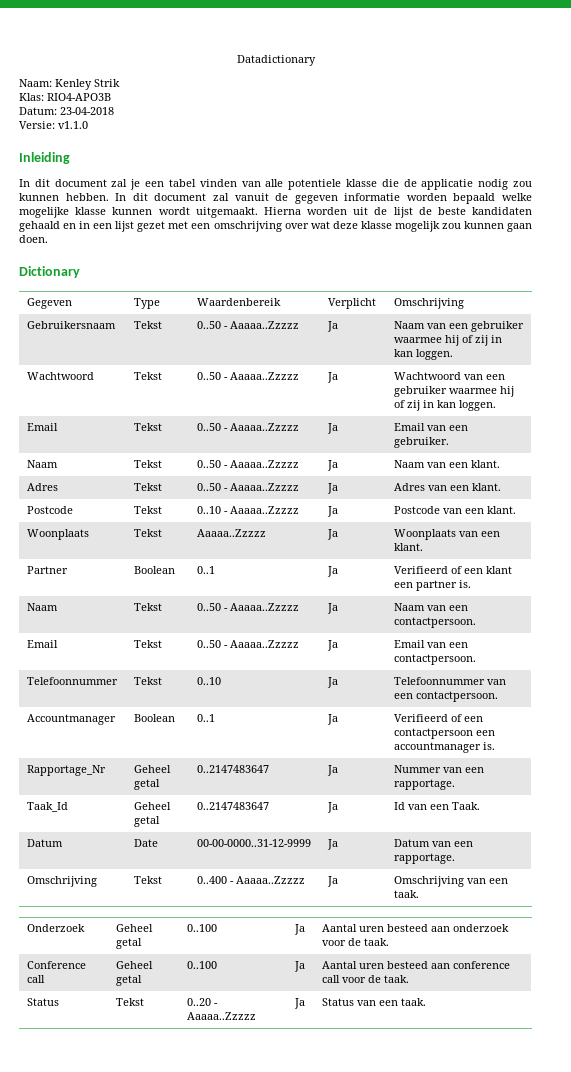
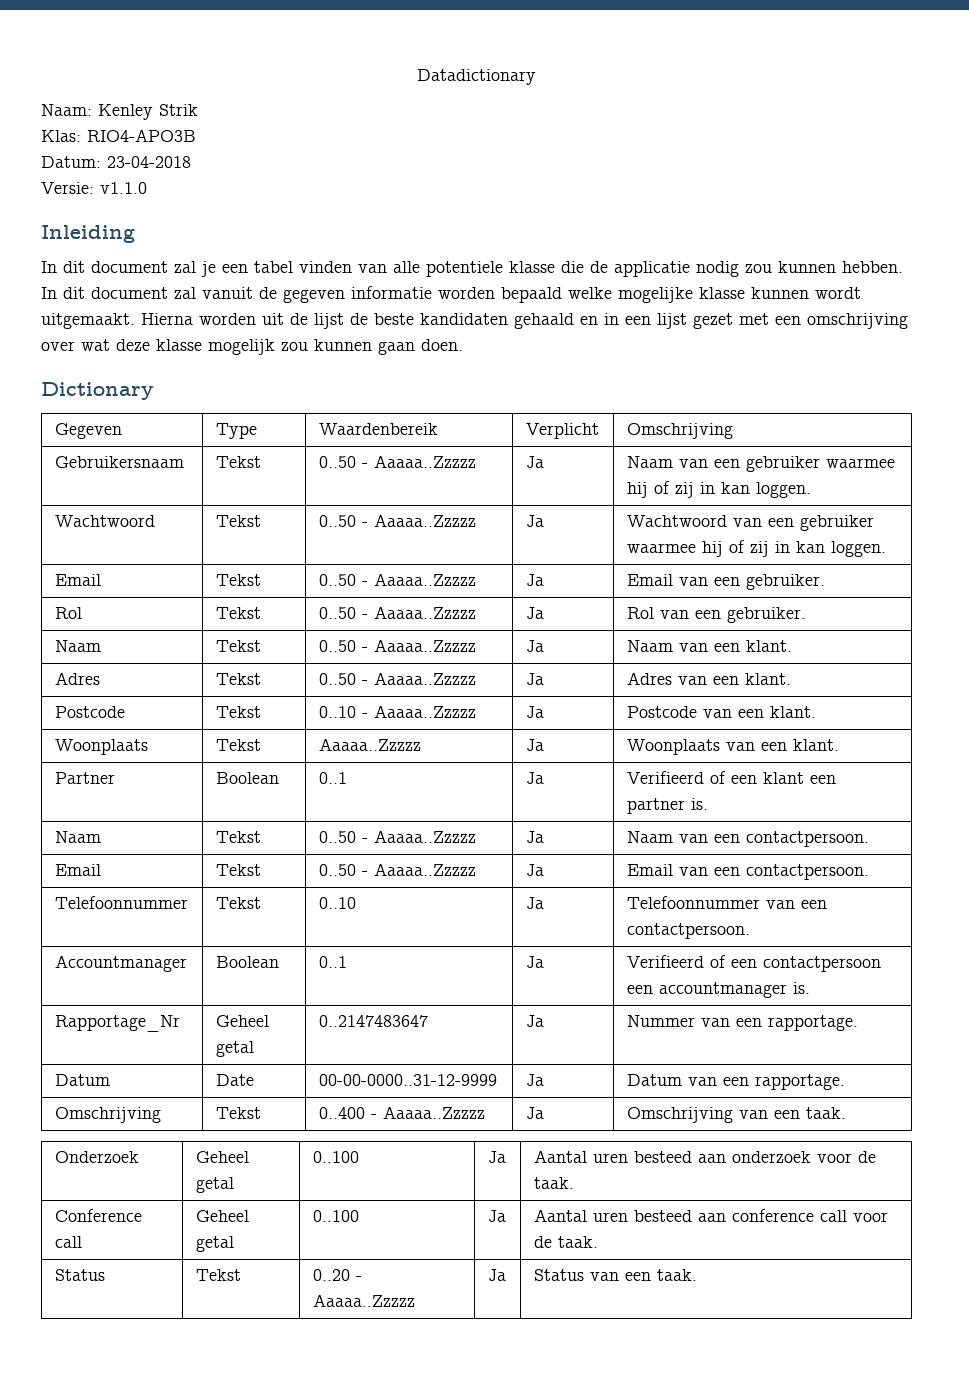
+ Rol | Tekst | 0..50 - Aaaaa..Zzzzz | Ja | Rol van een gebruiker.
- Taak_Id | Geheel getal | 0..2147483647 | Ja | Id van een Taak.

